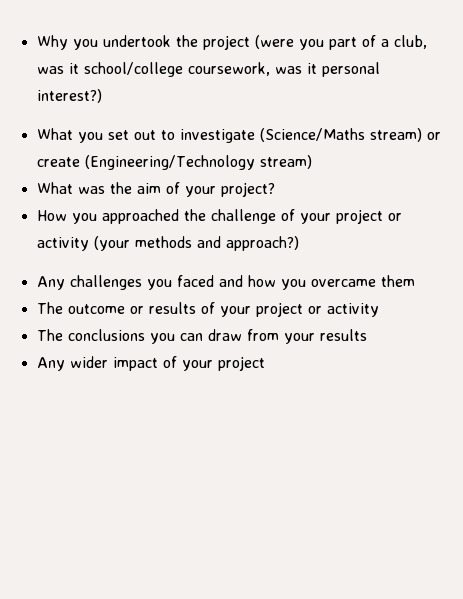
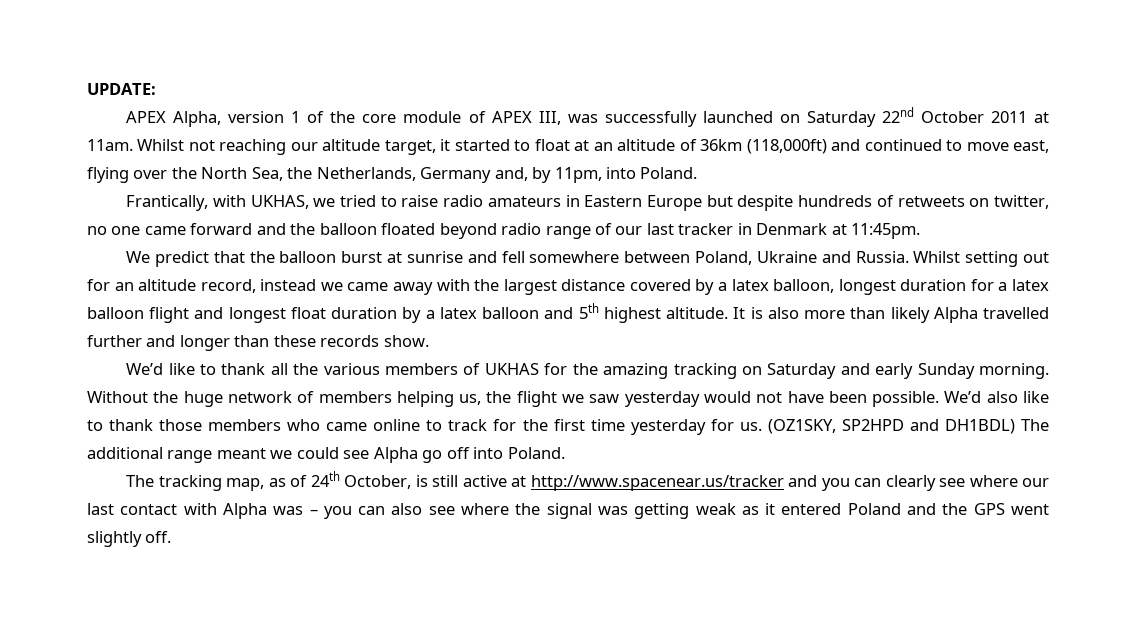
- Why you undertook the project (were you part of a club, was it school/college coursework, was it personal interest?)
- What you set out to investigate (Science/Maths stream) or create (Engineering/Technology stream)
- What was the aim of your project?
- How you approached the challenge of your project or activity (your methods and approach?)
- Any challenges you faced and how you overcame them
- The outcome or results of your project or activity
- The conclusions you can draw from your results
- Any wider impact of your project
+ UPDATE:
+ APEX Alpha, version 1 of the core module of APEX III, was successfully launched on Saturday 22nd October 2011 at 11am. Whilst not reaching our altitude target, it started to float at an altitude of 36km (118,000ft) and continued to move east, flying over the North Sea, the Netherlands, Germany and, by 11pm, into Poland.
+ Frantically, with UKHAS, we tried to raise radio amateurs in Eastern Europe but despite hundreds of retweets on twitter, no one came forward and the balloon floated beyond radio range of our last tracker in Denmark at 11:45pm.
+ We predict that the balloon burst at sunrise and fell somewhere between Poland, Ukraine and Russia. Whilst setting out for an altitude record, instead we came away with the largest distance covered by a latex balloon, longest duration for a latex balloon flight and longest float duration by a latex balloon and 5th highest altitude. It is also more than likely Alpha travelled further and longer than these records show.
+ We’d like to thank all the various members of UKHAS for the amazing tracking on Saturday and early Sunday morning. Without the huge network of members helping us, the flight we saw yesterday would not have been possible. We’d also like to thank those members who came online to track for the first time yesterday for us. (OZ1SKY, SP2HPD and DH1BDL) The additional range meant we could see Alpha go off into Poland.
+ The tracking map, as of 24th October, is still active at http://www.spacenear.us/tracker and you can clearly see where our last contact with Alpha was – you can also see where the signal was getting weak as it entered Poland and the GPS went slightly off.

